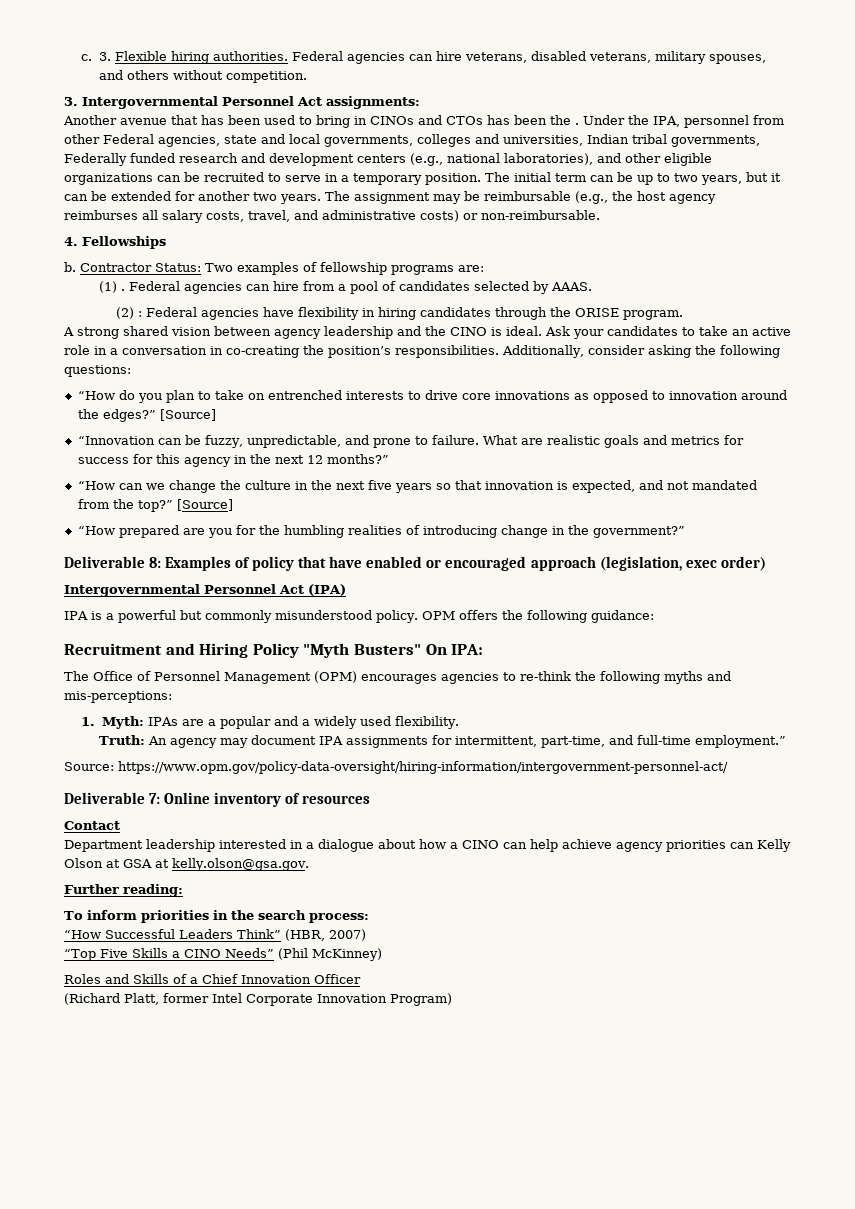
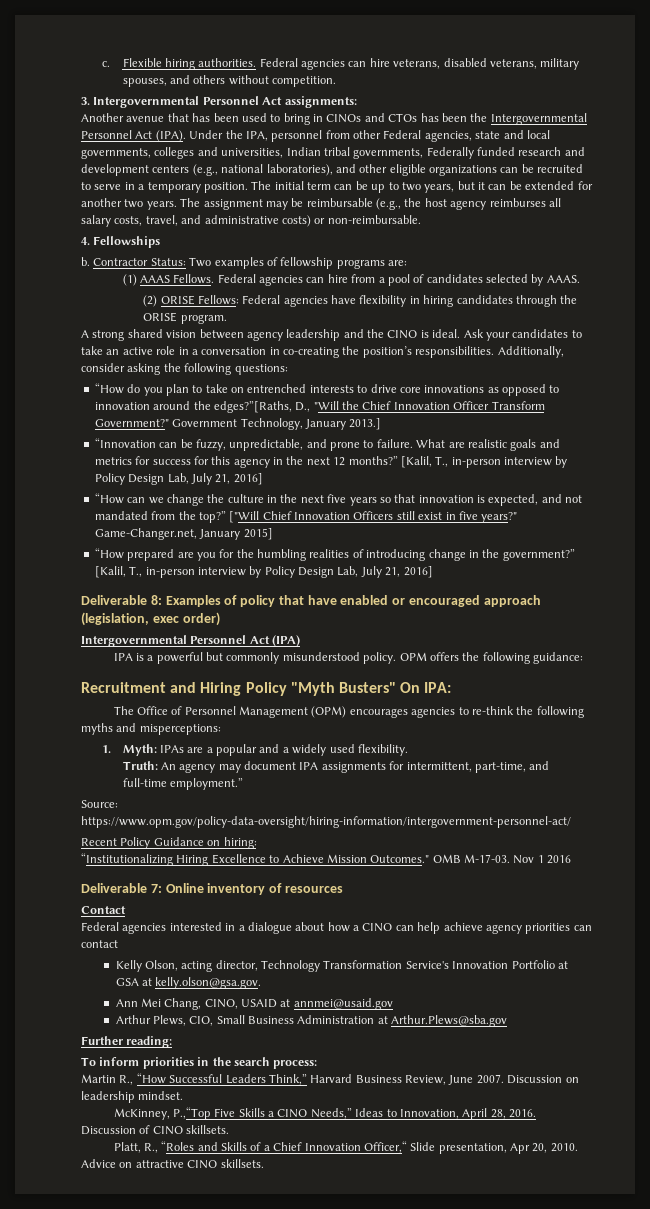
- 3. Flexible hiring authorities.
+ Flexible hiring authorities.
- Another avenue that has been used to bring in CINOs and CTOs has been the .
+ Another avenue that has been used to bring in CINOs and CTOs has been the Intergovernmental Personnel Act (IPA).
- (1) .
+ (1) AAAS Fellows.
- (2) : Federal agencies have flexibility in hiring candidates through the ORISE program.
+ (2) ORISE Fellows: Federal agencies have flexibility in hiring candidates through the ORISE program.
- “How do you plan to take on entrenched interests to drive core innovations as opposed to innovation around the edges?” [Source]
+ “How do you plan to take on entrenched interests to drive core innovations as opposed to innovation around the edges?”[Raths, D., "Will the Chief Innovation Officer Transform Government?" Government Technology, January 2013.]
- What are realistic goals and metrics for success for this agency in the next 12 months?”
+ What are realistic goals and metrics for success for this agency in the next 12 months?” [Kalil, T., in-person interview by Policy Design Lab, July 21, 2016]
- “How can we change the culture in the next five years so that innovation is expected, and not mandated from the top?” [Source]
+ “How can we change the culture in the next five years so that innovation is expected, and not mandated from the top?” ["Will Chief Innovation Officers still exist in five years?" Game-Changer.net, January 2015]
- “How prepared are you for the humbling realities of introducing change in the government?”
+ “How prepared are you for the humbling realities of introducing change in the government?” [Kalil, T., in-person interview by Policy Design Lab, July 21, 2016]
- The Office of Personnel Management (OPM) encourages agencies to re-think the following myths and mis-perceptions:
+ The Office of Personnel Management (OPM) encourages agencies to re-think the following myths and misperceptions:
+ Recent Policy Guidance on hiring:
+ “Institutionalizing Hiring Excellence to Achieve Mission Outcomes." OMB M-17-03. Nov 1 2016
- Department leadership interested in a dialogue about how a CINO can help achieve agency priorities can Kelly Olson at GSA at kelly.olson@gsa.gov.
+ Federal agencies interested in a dialogue about how a CINO can help achieve agency priorities can contact
+ Kelly Olson, acting director, Technology Transformation Service's Innovation Portfolio at GSA at kelly.olson@gsa.gov.
+ Ann Mei Chang, CINO, USAID at annmei@usaid.gov
+ Arthur Plews, CIO, Small Business Administration at Arthur.Plews@sba.gov
- “How Successful Leaders Think” (HBR, 2007)
- “Top Five Skills a CINO Needs” (Phil McKinney)
- Roles and Skills of a Chief Innovation Officer
- (Richard Platt, former Intel Corporate Innovation Program)
+ Martin R., “How Successful Leaders Think,” Harvard Business Review, June 2007. Discussion on leadership mindset.
+ McKinney, P.,“Top Five Skills a CINO Needs,” Ideas to Innovation, April 28, 2016. Discussion of CINO skillsets.
+ Platt, R., “Roles and Skills of a Chief Innovation Officer,“ Slide presentation, Apr 20, 2010. Advice on attractive CINO skillsets.

